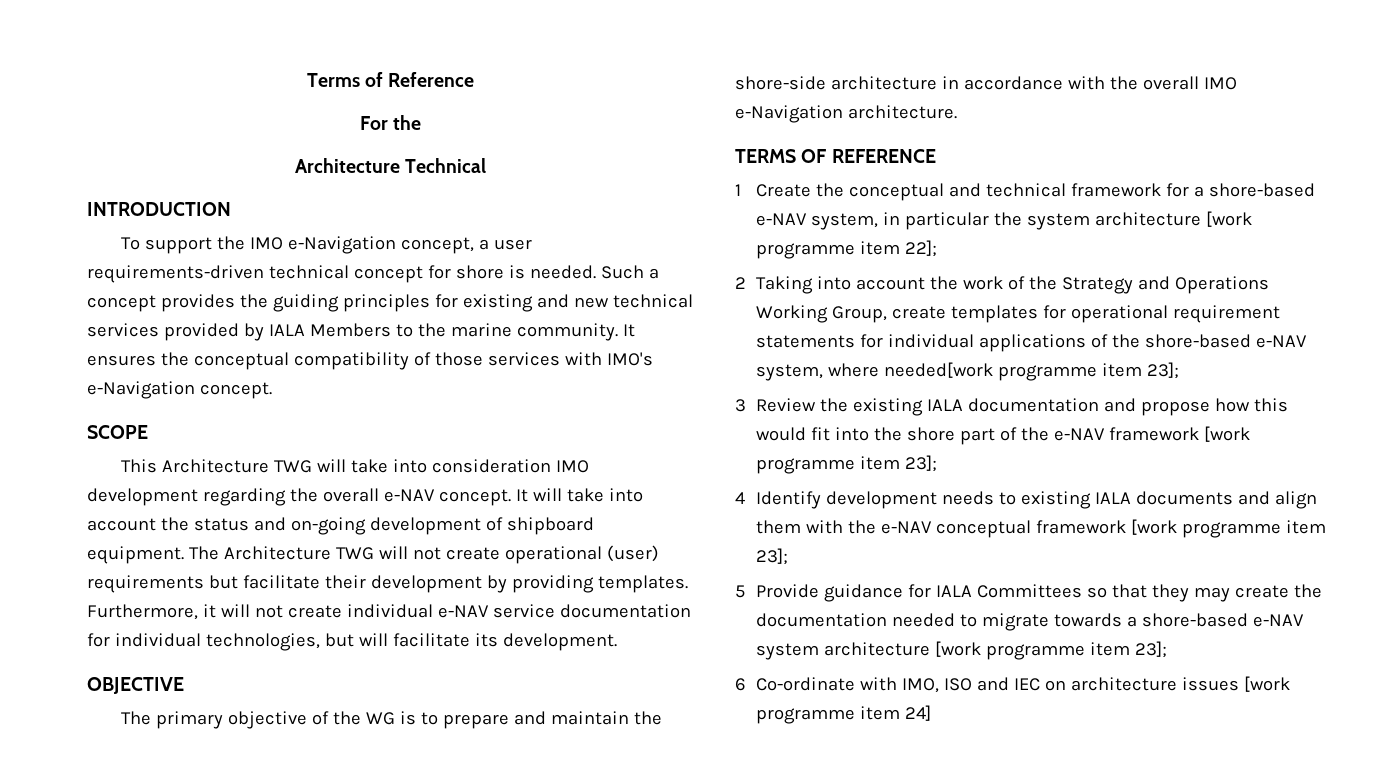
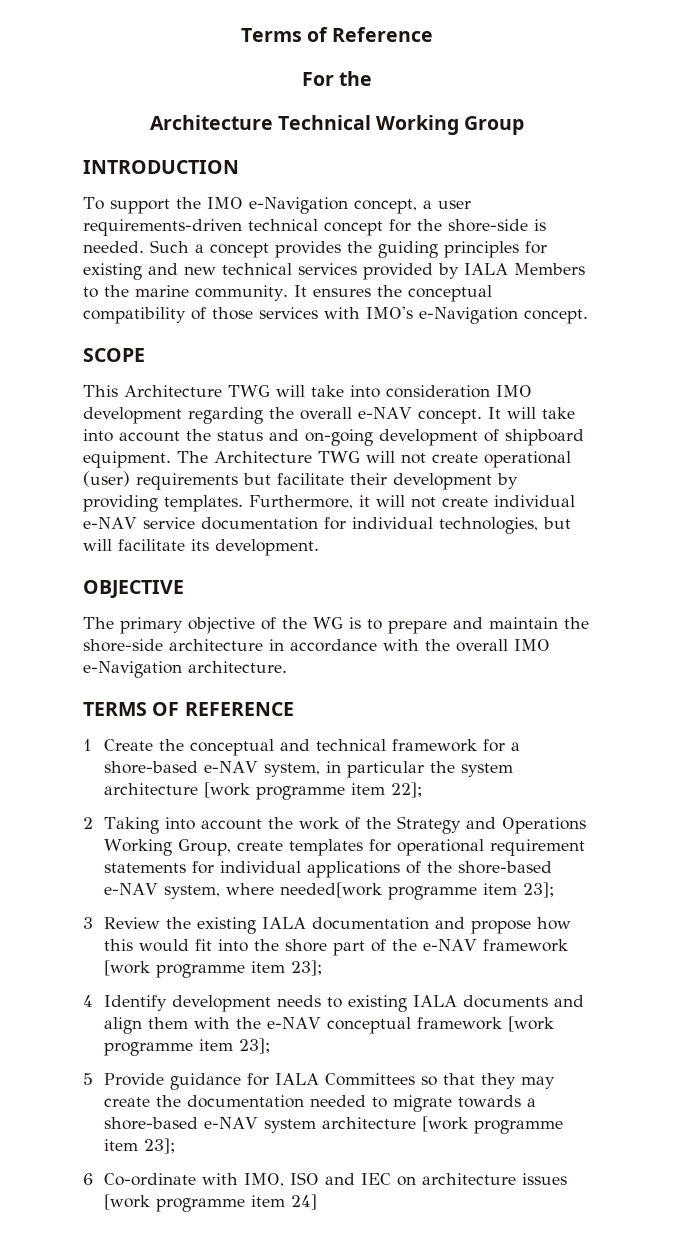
- Architecture Technical
+ Architecture Technical Working Group
- To support the IMO e-Navigation concept, a user requirements-driven technical concept for shore is needed.
+ To support the IMO e-Navigation concept, a user requirements-driven technical concept for the shore-side is needed.

